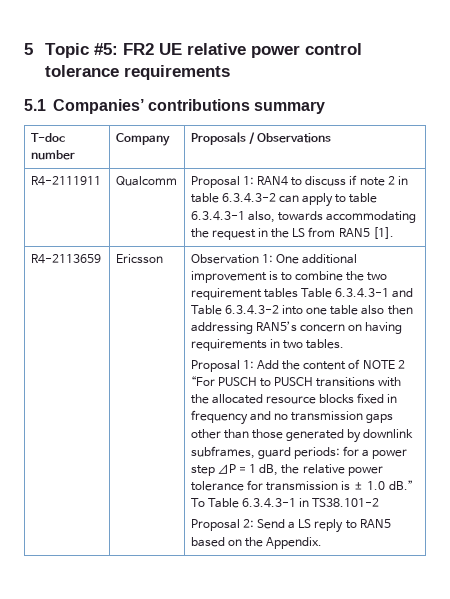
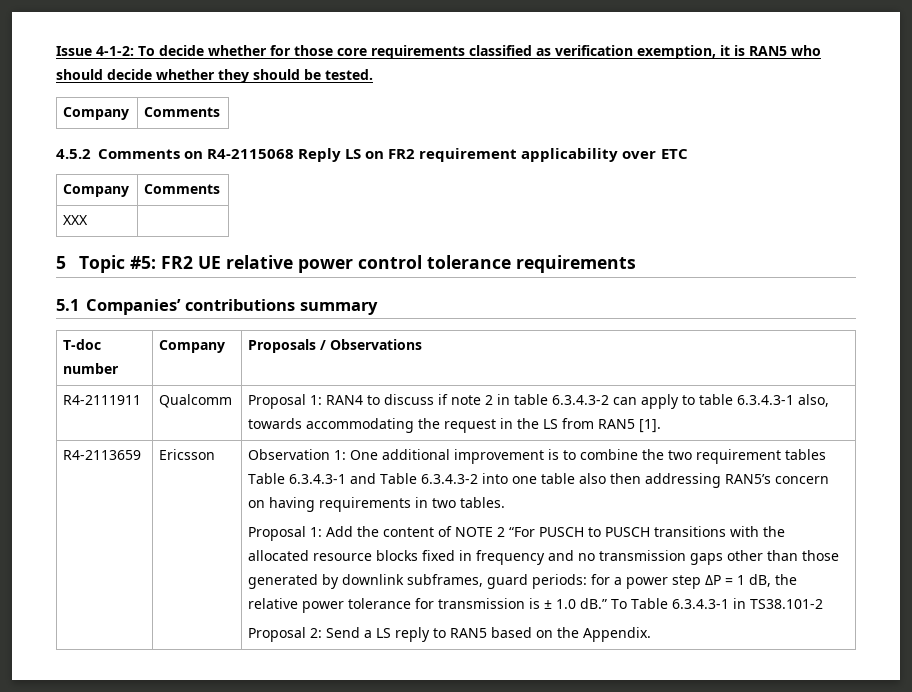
+ Issue 4-1-2: To decide whether for those core requirements classified as verification exemption, it is RAN5 who should decide whether they should be tested.
+ Company | Comments
+ 4.5.2 Comments on R4-2115068 Reply LS on FR2 requirement applicability over ETC
+ Company | Comments
+ XXX |

